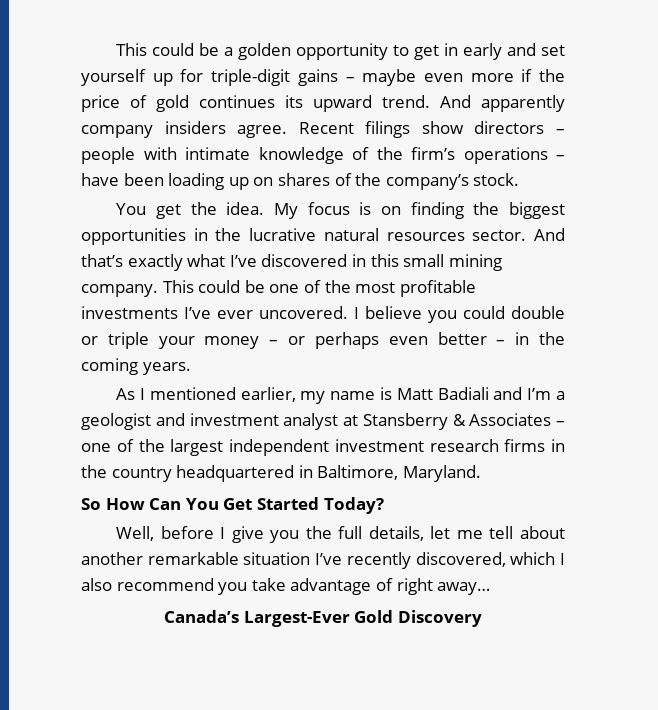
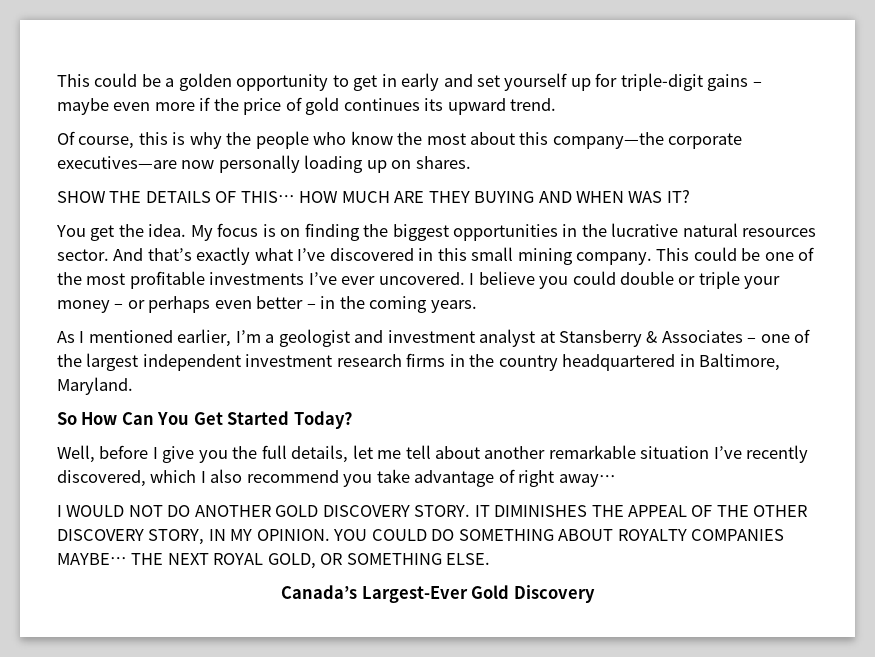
- This could be a golden opportunity to get in early and set yourself up for triple-digit gains – maybe even more if the price of gold continues its upward trend. And apparently company insiders agree. Recent filings show directors – people with intimate knowledge of the firm’s operations – have been loading up on shares of the company’s stock.
+ This could be a golden opportunity to get in early and set yourself up for triple-digit gains – maybe even more if the price of gold continues its upward trend.
+ Of course, this is why the people who know the most about this company—the corporate executives—are now personally loading up on shares.
+ SHOW THE DETAILS OF THIS… HOW MUCH ARE THEY BUYING AND WHEN WAS IT?
- As I mentioned earlier, my name is Matt Badiali and I’m a geologist and investment analyst at Stansberry & Associates – one of the largest independent investment research firms in the country headquartered in Baltimore, Maryland.
+ As I mentioned earlier, I’m a geologist and investment analyst at Stansberry & Associates – one of the largest independent investment research firms in the country headquartered in Baltimore, Maryland.
+ I WOULD NOT DO ANOTHER GOLD DISCOVERY STORY. IT DIMINISHES THE APPEAL OF THE OTHER DISCOVERY STORY, IN MY OPINION. YOU COULD DO SOMETHING ABOUT ROYALTY COMPANIES MAYBE… THE NEXT ROYAL GOLD, OR SOMETHING ELSE.

